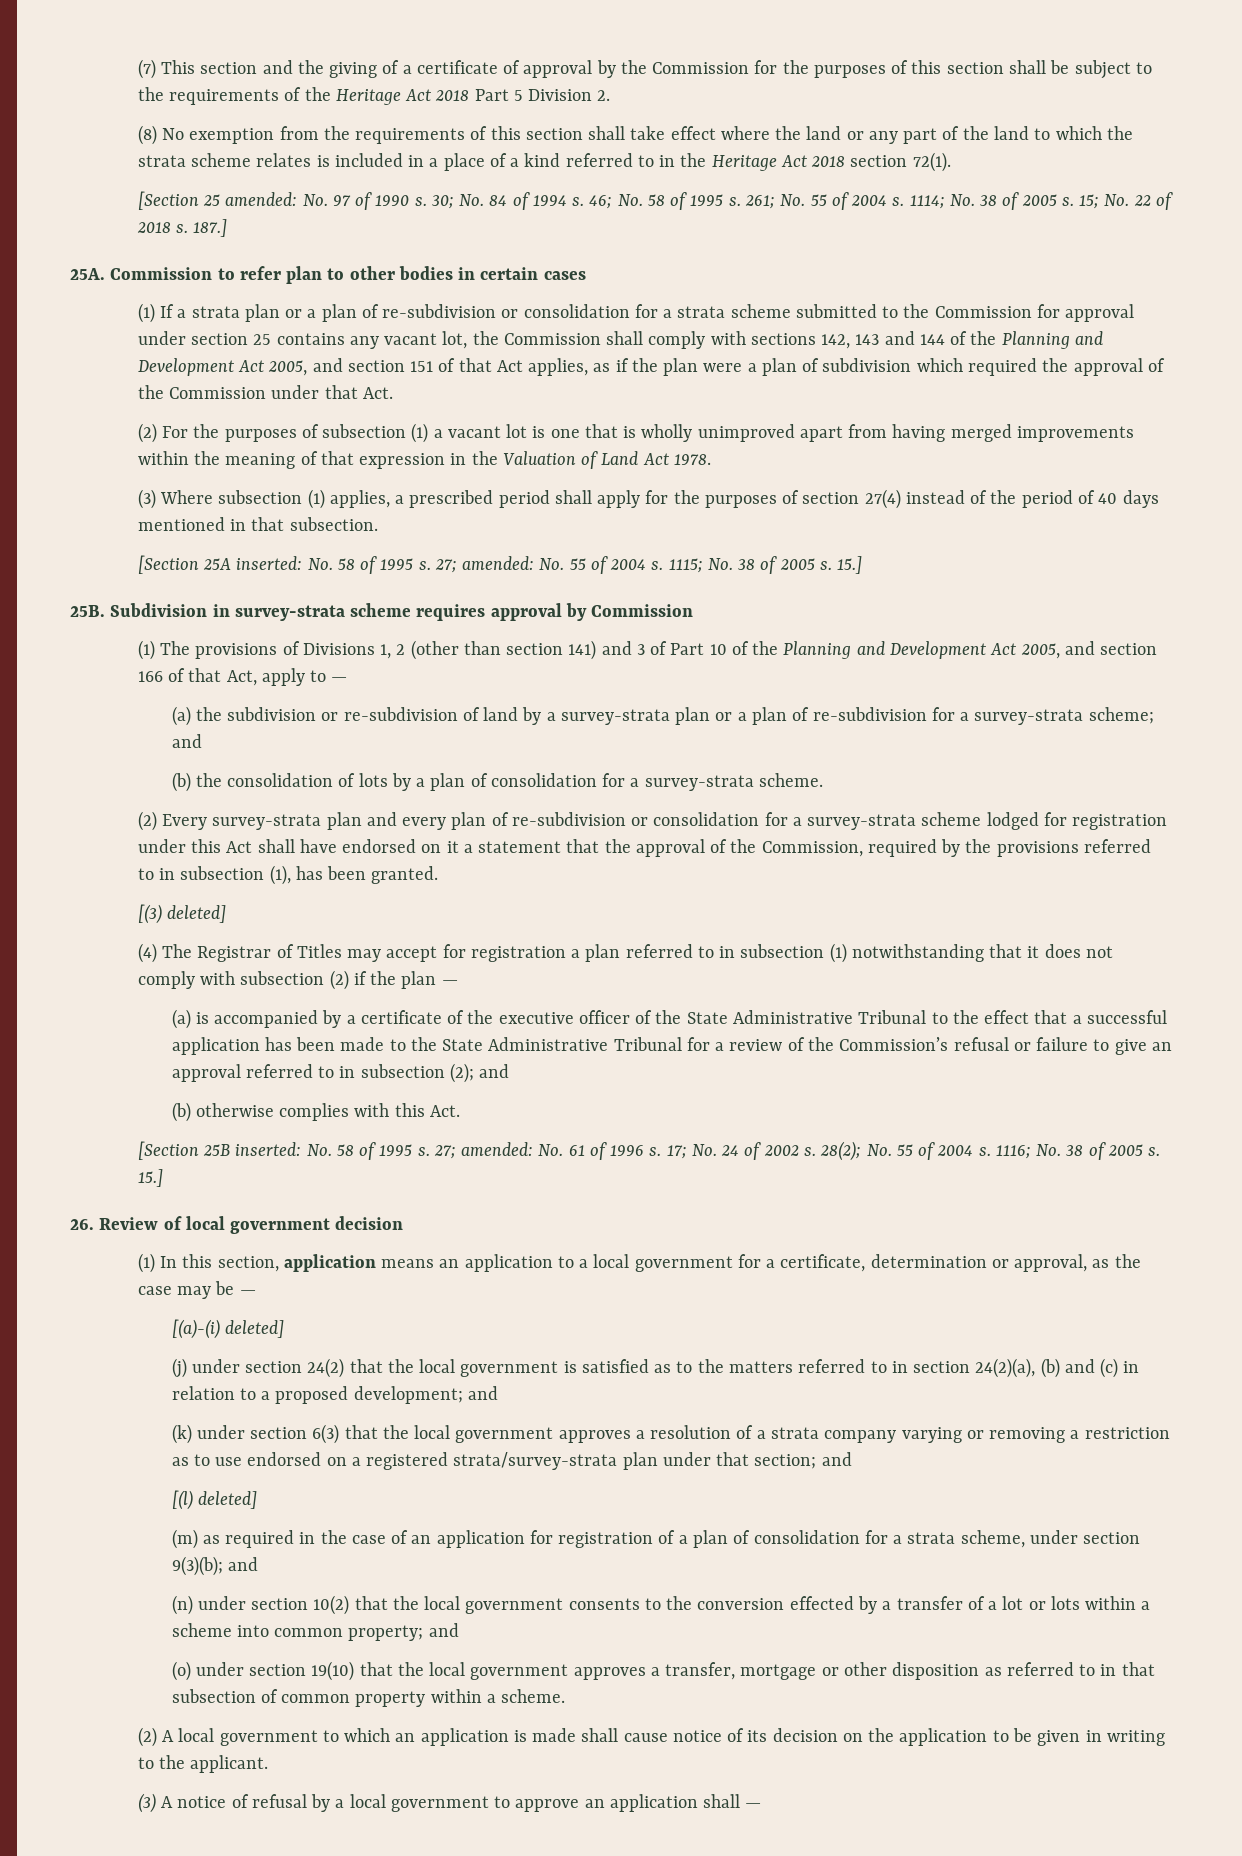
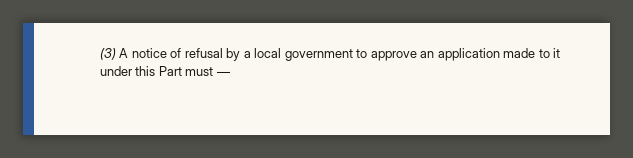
- (7) This section and the giving of a certificate of approval by the Commission for the purposes of this section shall be subject to the requirements of the Heritage Act 2018 Part 5 Division 2.
- (8) No exemption from the requirements of this section shall take effect where the land or any part of the land to which the strata scheme relates is included in a place of a kind referred to in the Heritage Act 2018 section 72(1).
- [Section 25 amended: No. 97 of 1990 s. 30; No. 84 of 1994 s. 46; No. 58 of 1995 s. 261; No. 55 of 2004 s. 1114; No. 38 of 2005 s. 15; No. 22 of 2018 s. 187.]
- 25A. Commission to refer plan to other bodies in certain cases
- (1) If a strata plan or a plan of re-subdivision or consolidation for a strata scheme submitted to the Commission for approval under section 25 contains any vacant lot, the Commission shall comply with sections 142, 143 and 144 of the Planning and Development Act 2005, and section 151 of that Act applies, as if the plan were a plan of subdivision which required the approval of the Commission under that Act.
- (2) For the purposes of subsection (1) a vacant lot is one that is wholly unimproved apart from having merged improvements within the meaning of that expression in the Valuation of Land Act 1978.
- (3) Where subsection (1) applies, a prescribed period shall apply for the purposes of section 27(4) instead of the period of 40 days mentioned in that subsection.
- [Section 25A inserted: No. 58 of 1995 s. 27; amended: No. 55 of 2004 s. 1115; No. 38 of 2005 s. 15.]
- 25B. Subdivision in survey-strata scheme requires approval by Commission
- (1) The provisions of Divisions 1, 2 (other than section 141) and 3 of Part 10 of the Planning and Development Act 2005, and section 166 of that Act, apply to —
- (a) the subdivision or re-subdivision of land by a survey-strata plan or a plan of re-subdivision for a survey-strata scheme; and
- (b) the consolidation of lots by a plan of consolidation for a survey-strata scheme.
- (2) Every survey-strata plan and every plan of re-subdivision or consolidation for a survey-strata scheme lodged for registration under this Act shall have endorsed on it a statement that the approval of the Commission, required by the provisions referred to in subsection (1), has been granted.
- [(3) deleted]
- (4) The Registrar of Titles may accept for registration a plan referred to in subsection (1) notwithstanding that it does not comply with subsection (2) if the plan —
- (a) is accompanied by a certificate of the executive officer of the State Administrative Tribunal to the effect that a successful application has been made to the State Administrative Tribunal for a review of the Commission’s refusal or failure to give an approval referred to in subsection (2); and
- (b) otherwise complies with this Act.
- [Section 25B inserted: No. 58 of 1995 s. 27; amended: No. 61 of 1996 s. 17; No. 24 of 2002 s. 28(2); No. 55 of 2004 s. 1116; No. 38 of 2005 s. 15.]
- 26. Review of local government decision
- (1) In this section, application means an application to a local government for a certificate, determination or approval, as the case may be —
- [(a)-(i) deleted]
- (j) under section 24(2) that the local government is satisfied as to the matters referred to in section 24(2)(a), (b) and (c) in relation to a proposed development; and
- (k) under section 6(3) that the local government approves a resolution of a strata company varying or removing a restriction as to use endorsed on a registered strata/survey-strata plan under that section; and
- [(l) deleted]
- (m) as required in the case of an application for registration of a plan of consolidation for a strata scheme, under section 9(3)(b); and
- (n) under section 10(2) that the local government consents to the conversion effected by a transfer of a lot or lots within a scheme into common property; and
- (o) under section 19(10) that the local government approves a transfer, mortgage or other disposition as referred to in that subsection of common property within a scheme.
- (2) A local government to which an application is made shall cause notice of its decision on the application to be given in writing to the applicant.
- (3) A notice of refusal by a local government to approve an application shall —
+ (3) A notice of refusal by a local government to approve an application made to it under this Part must —

